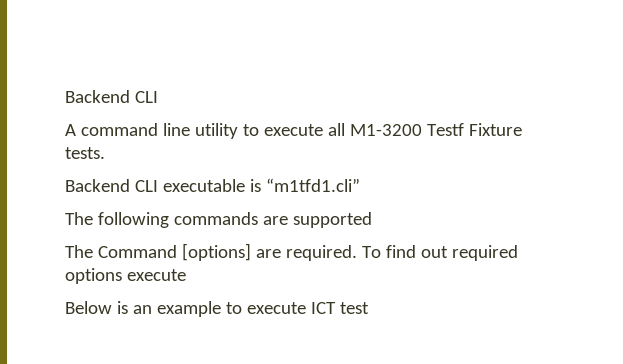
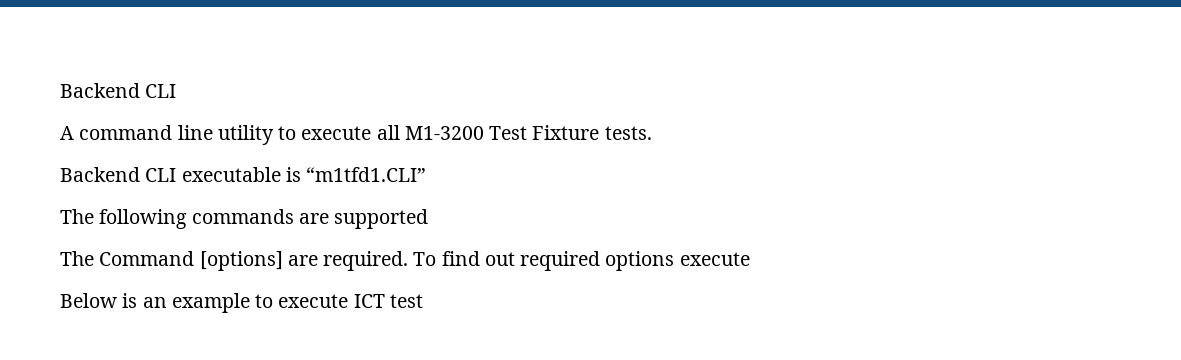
- A command line utility to execute all M1-3200 Testf Fixture tests.
+ A command line utility to execute all M1-3200 Test Fixture tests.
- Backend CLI executable is “m1tfd1.cli”
+ Backend CLI executable is “m1tfd1.CLI”

